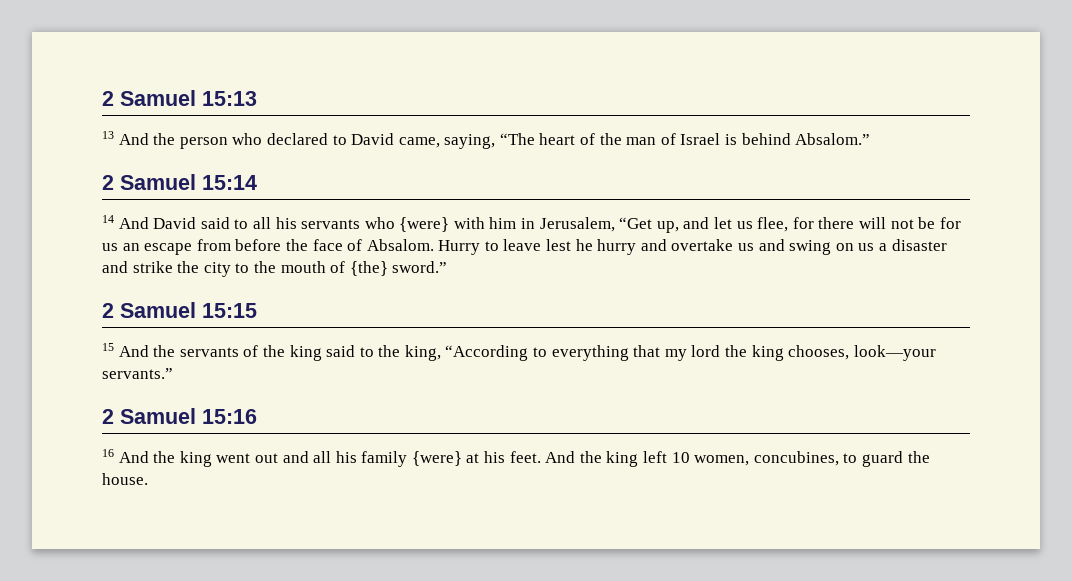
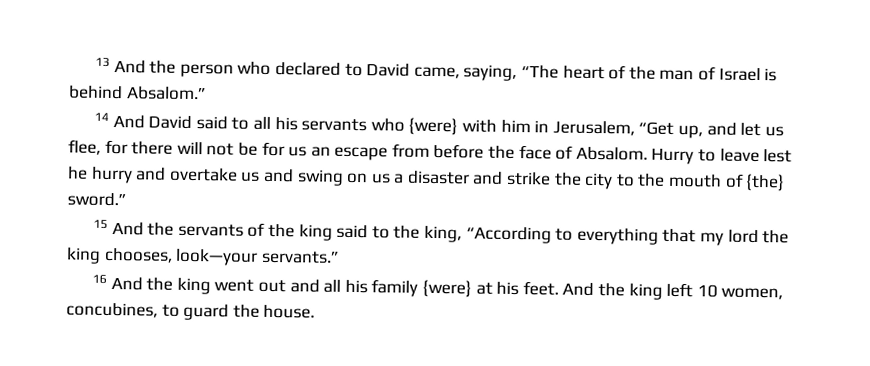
- 2 Samuel 15:13
- 2 Samuel 15:14
- 2 Samuel 15:15
- 2 Samuel 15:16

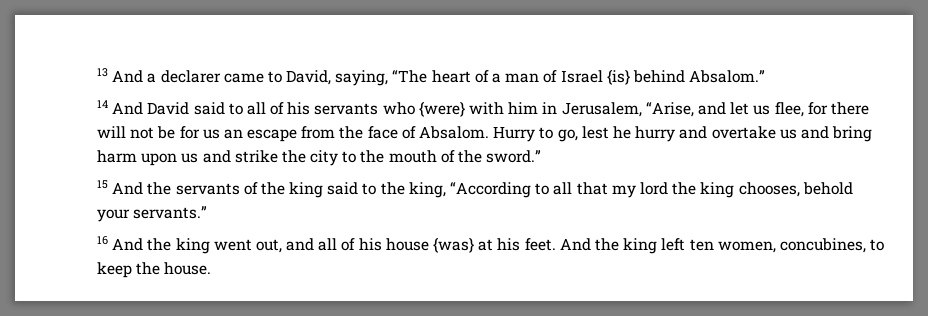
- 13 And the person who declared to David came, saying, “The heart of the man of Israel is behind Absalom.”
+ 13 And a declarer came to David, saying, “The heart of a man of Israel {is} behind Absalom.”
- 14 And David said to all his servants who {were} with him in Jerusalem, “Get up, and let us flee, for there will not be for us an escape from before the face of Absalom.
+ 14 And David said to all of his servants who {were} with him in Jerusalem, “Arise, and let us flee, for there will not be for us an escape from the face of Absalom.
- Hurry to leave lest he hurry and overtake us and swing on us a disaster and strike the city to the mouth of {the} sword.”
+ Hurry to go, lest he hurry and overtake us and bring harm upon us and strike the city to the mouth of the sword.”
- 15 And the servants of the king said to the king, “According to everything that my lord the king chooses, look—your servants.”
+ 15 And the servants of the king said to the king, “According to all that my lord the king chooses, behold your servants.”
- 16 And the king went out and all his family {were} at his feet.
+ 16 And the king went out, and all of his house {was} at his feet.
- And the king left 10 women, concubines, to guard the house.
+ And the king left ten women, concubines, to keep the house.

